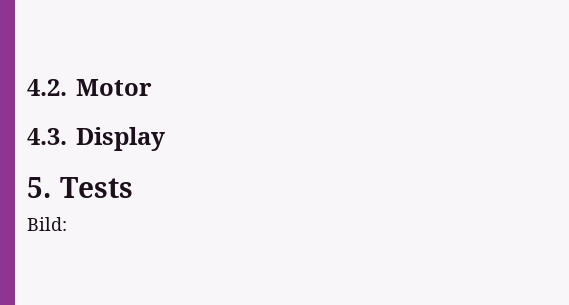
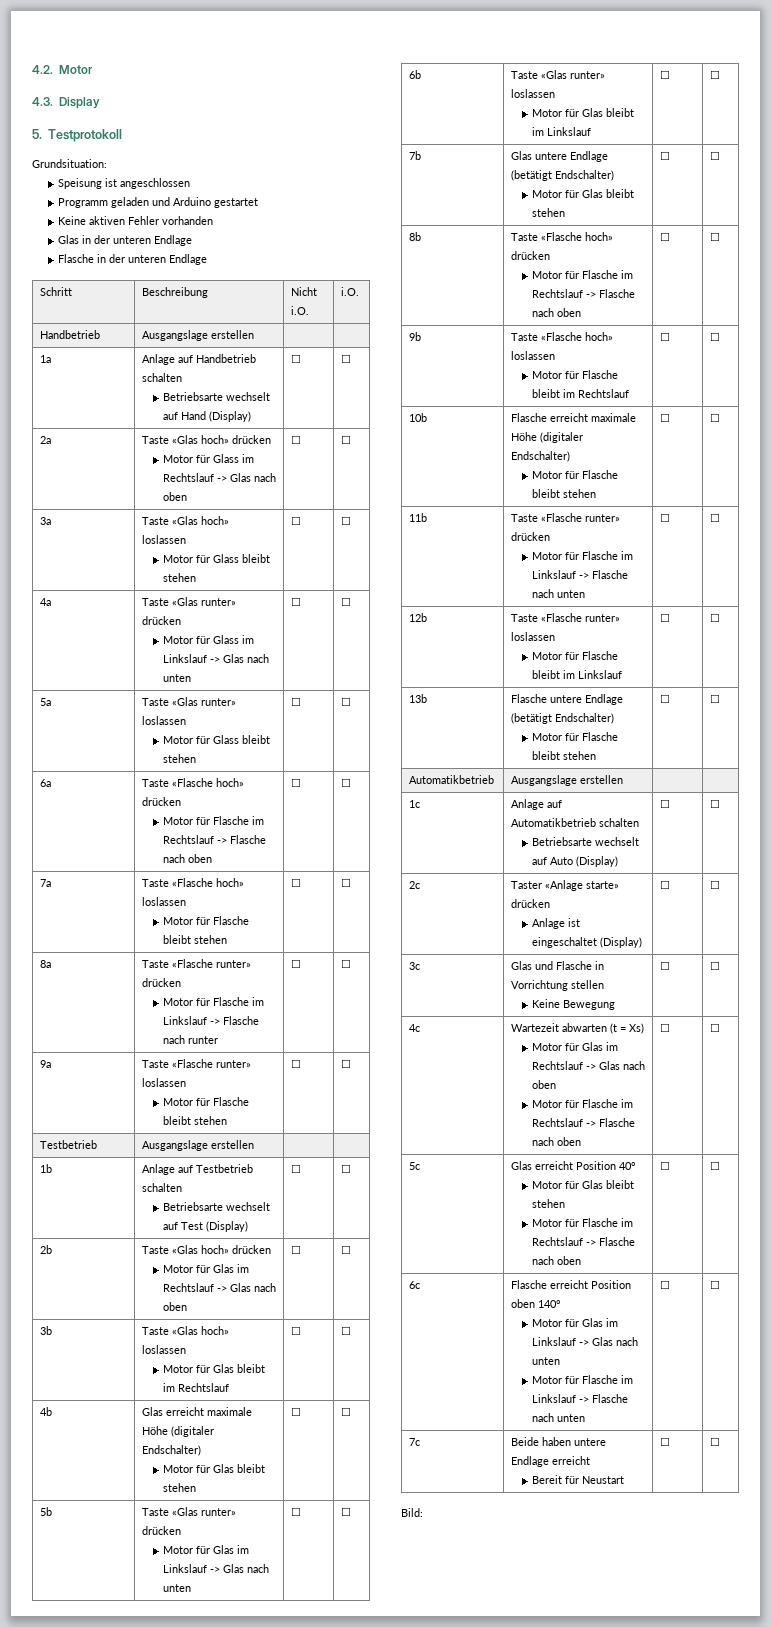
- 5. Tests
+ 5. Testprotokoll
+ Grundsituation:
+ Speisung ist angeschlossen
+ Programm geladen und Arduino gestartet
+ Keine aktiven Fehler vorhanden
+ Glas in der unteren Endlage
+ Flasche in der unteren Endlage
+ Schritt | Beschreibung | Nicht i.O. | i.O.
+ Handbetrieb | Ausgangslage erstellen | |
+ 1a | Anlage auf Handbetrieb schalten
+ Betriebsarte wechselt auf Hand (Display) | ☐ | ☐
+ 2a | Taste «Glas hoch» drücken
+ Motor für Glass im Rechtslauf -> Glas nach oben | ☐ | ☐
+ 3a | Taste «Glas hoch» loslassen
+ Motor für Glass bleibt stehen | ☐ | ☐
+ 4a | Taste «Glas runter» drücken
+ Motor für Glass im Linkslauf -> Glas nach unten | ☐ | ☐
+ 5a | Taste «Glas runter» loslassen
+ Motor für Glass bleibt stehen | ☐ | ☐
+ 6a | Taste «Flasche hoch» drücken
+ Motor für Flasche im Rechtslauf -> Flasche nach oben | ☐ | ☐
+ 7a | Taste «Flasche hoch» loslassen
+ Motor für Flasche bleibt stehen | ☐ | ☐
+ 8a | Taste «Flasche runter» drücken
+ Motor für Flasche im Linkslauf -> Flasche nach runter | ☐ | ☐
+ 9a | Taste «Flasche runter» loslassen
+ Motor für Flasche bleibt stehen | ☐ | ☐
+ Testbetrieb | Ausgangslage erstellen | |
+ 1b | Anlage auf Testbetrieb schalten
+ Betriebsarte wechselt auf Test (Display) | ☐ | ☐
+ 2b | Taste «Glas hoch» drücken
+ Motor für Glas im Rechtslauf -> Glas nach oben | ☐ | ☐
+ 3b | Taste «Glas hoch» loslassen
+ Motor für Glas bleibt im Rechtslauf | ☐ | ☐
+ 4b | Glas erreicht maximale Höhe (digitaler Endschalter)
+ Motor für Glas bleibt stehen | ☐ | ☐
+ 5b | Taste «Glas runter» drücken
+ Motor für Glas im Linkslauf -> Glas nach unten | ☐ | ☐
+ 6b | Taste «Glas runter» loslassen
+ Motor für Glas bleibt im Linkslauf | ☐ | ☐
+ 7b | Glas untere Endlage (betätigt Endschalter)
+ Motor für Glas bleibt stehen | ☐ | ☐
+ 8b | Taste «Flasche hoch» drücken
+ Motor für Flasche im Rechtslauf -> Flasche nach oben | ☐ | ☐
+ 9b | Taste «Flasche hoch» loslassen
+ Motor für Flasche bleibt im Rechtslauf | ☐ | ☐
+ 10b | Flasche erreicht maximale Höhe (digitaler Endschalter)
+ Motor für Flasche bleibt stehen | ☐ | ☐
+ 11b | Taste «Flasche runter» drücken
+ Motor für Flasche im Linkslauf -> Flasche nach unten | ☐ | ☐
+ 12b | Taste «Flasche runter» loslassen
+ Motor für Flasche bleibt im Linkslauf | ☐ | ☐
+ 13b | Flasche untere Endlage (betätigt Endschalter)
+ Motor für Flasche bleibt stehen | ☐ | ☐
+ Automatikbetrieb | Ausgangslage erstellen | |
+ 1c | Anlage auf Automatikbetrieb schalten
+ Betriebsarte wechselt auf Auto (Display) | ☐ | ☐
+ 2c | Taster «Anlage starte» drücken
+ Anlage ist eingeschaltet (Display) | ☐ | ☐
+ 3c | Glas und Flasche in Vorrichtung stellen
+ Keine Bewegung | ☐ | ☐
+ 4c | Wartezeit abwarten (t = Xs)
+ Motor für Glas im Rechtslauf -> Glas nach oben
+ Motor für Flasche im Rechtslauf -> Flasche nach oben | ☐ | ☐
+ 5c | Glas erreicht Position 40°
+ Motor für Glas bleibt stehen
+ Motor für Flasche im Rechtslauf -> Flasche nach oben | ☐ | ☐
+ 6c | Flasche erreicht Position oben 140°
+ Motor für Glas im Linkslauf -> Glas nach unten
+ Motor für Flasche im Linkslauf -> Flasche nach unten | ☐ | ☐
+ 7c | Beide haben untere Endlage erreicht
+ Bereit für Neustart | ☐ | ☐

